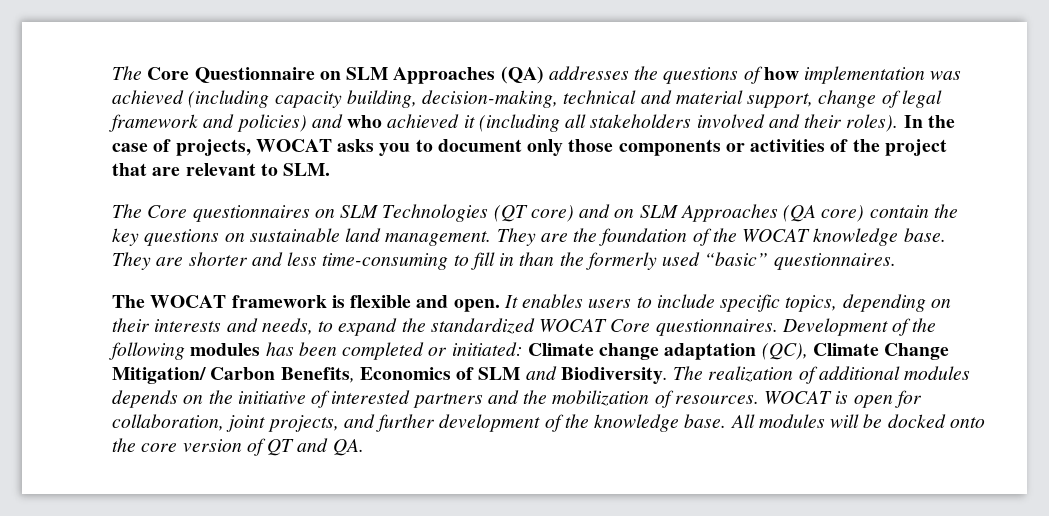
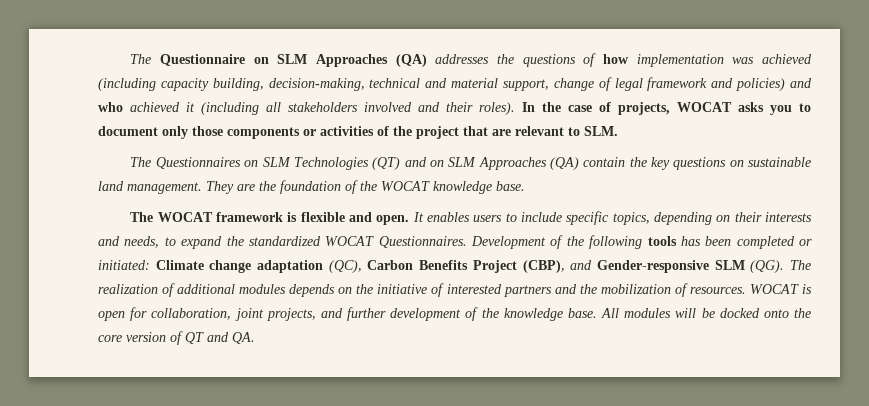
- The Core Questionnaire on SLM Approaches (QA) addresses the questions of how implementation was achieved (including capacity building, decision-making, technical and material support, change of legal framework and policies) and who achieved it (including all stakeholders involved and their roles).
+ The Questionnaire on SLM Approaches (QA) addresses the questions of how implementation was achieved (including capacity building, decision-making, technical and material support, change of legal framework and policies) and who achieved it (including all stakeholders involved and their roles).
- The Core questionnaires on SLM Technologies (QT core) and on SLM Approaches (QA core) contain the key questions on sustainable land management.
+ The Questionnaires on SLM Technologies (QT) and on SLM Approaches (QA) contain the key questions on sustainable land management.
- They are shorter and less time-consuming to fill in than the formerly used “basic” questionnaires.
- It enables users to include specific topics, depending on their interests and needs, to expand the standardized WOCAT Core questionnaires.
+ It enables users to include specific topics, depending on their interests and needs, to expand the standardized WOCAT Questionnaires.
- Development of the following modules has been completed or initiated: Climate change adaptation (QC), Climate Change Mitigation/ Carbon Benefits, Economics of SLM and Biodiversity. The realization of additional modules depends on the initiative of interested partners and the mobilization of resources.
+ Development of the following tools has been completed or initiated: Climate change adaptation (QC), Carbon Benefits Project (CBP), and Gender-responsive SLM (QG). The realization of additional modules depends on the initiative of interested partners and the mobilization of resources.

